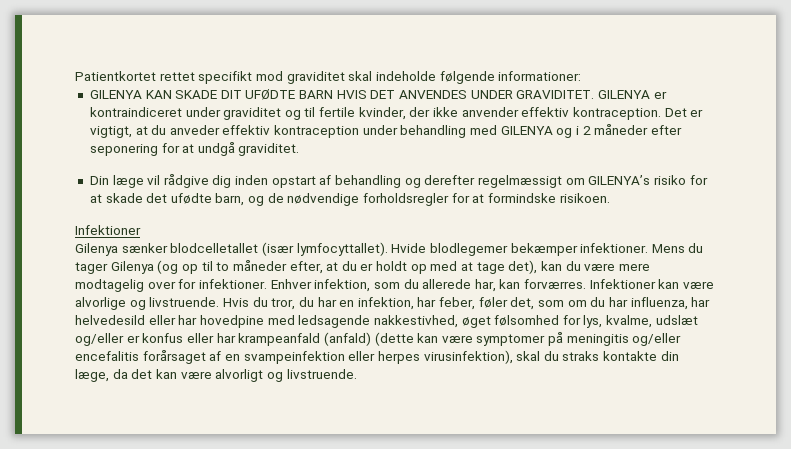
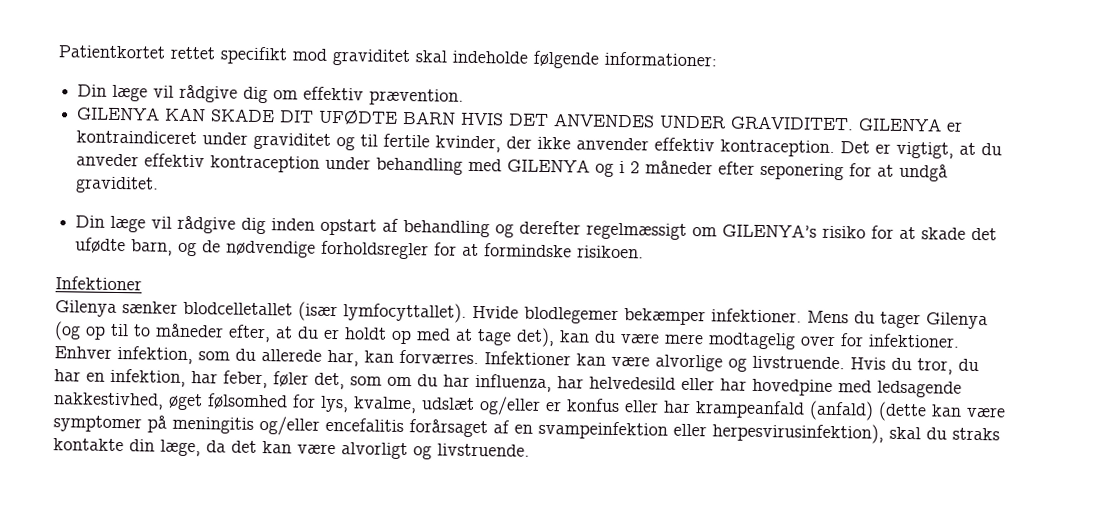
+ Din læge vil rådgive dig om effektiv prævention.
- Hvis du tror, du har en infektion, har feber, føler det, som om du har influenza, har helvedesild eller har hovedpine med ledsagende nakkestivhed, øget følsomhed for lys, kvalme, udslæt og/eller er konfus eller har krampeanfald (anfald) (dette kan være symptomer på meningitis og/eller encefalitis forårsaget af en svampeinfektion eller herpes virusinfektion), skal du straks kontakte din læge, da det kan være alvorligt og livstruende.
+ Hvis du tror, du har en infektion, har feber, føler det, som om du har influenza, har helvedesild eller har hovedpine med ledsagende nakkestivhed, øget følsomhed for lys, kvalme, udslæt og/eller er konfus eller har krampeanfald (anfald) (dette kan være symptomer på meningitis og/eller encefalitis forårsaget af en svampeinfektion eller herpesvirusinfektion), skal du straks kontakte din læge, da det kan være alvorligt og livstruende.

